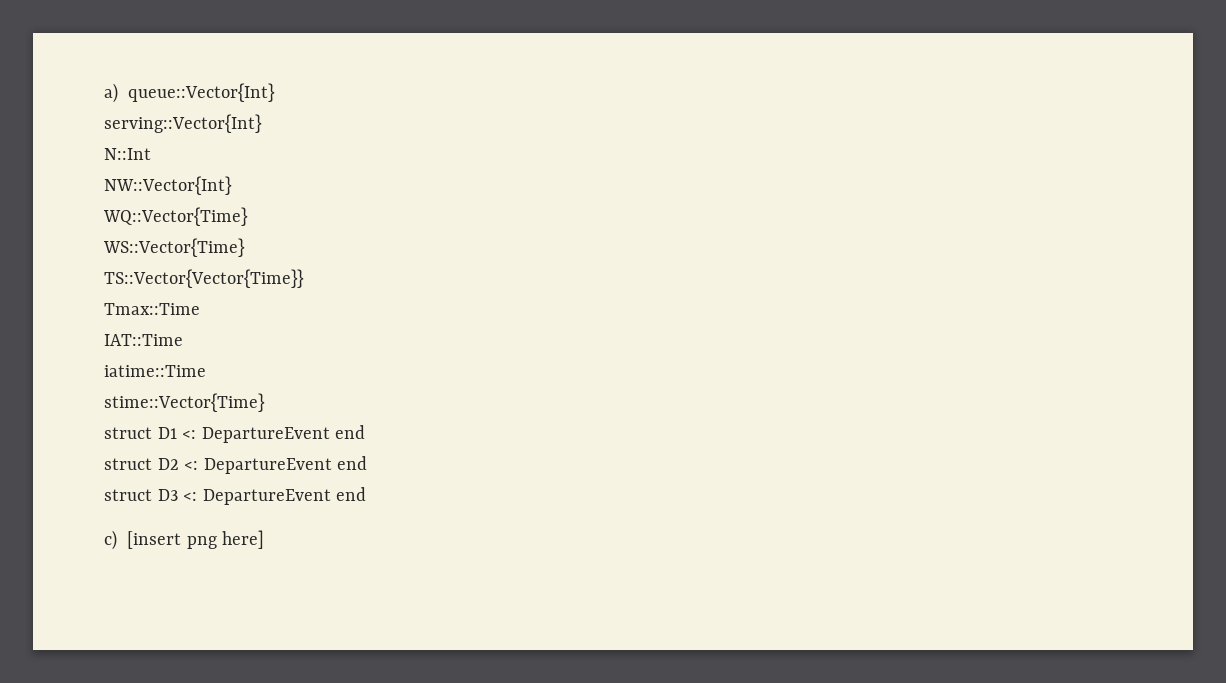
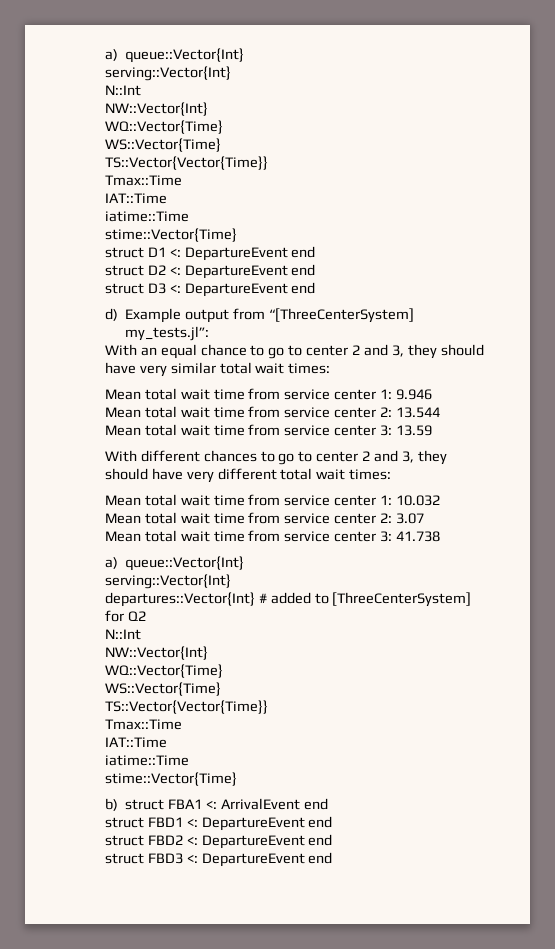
- c) [insert png here]
+ d) Example output from “[ThreeCenterSystem] my_tests.jl”:
+ With an equal chance to go to center 2 and 3, they should have very similar total wait times:
+ Mean total wait time from service center 1: 9.946
+ Mean total wait time from service center 2: 13.544
+ Mean total wait time from service center 3: 13.59
+ With different chances to go to center 2 and 3, they should have very different total wait times:
+ Mean total wait time from service center 1: 10.032
+ Mean total wait time from service center 2: 3.07
+ Mean total wait time from service center 3: 41.738
+ a) queue::Vector{Int}
+ serving::Vector{Int}
+ departures::Vector{Int} # added to [ThreeCenterSystem] for Q2
+ N::Int
+ NW::Vector{Int}
+ WQ::Vector{Time}
+ WS::Vector{Time}
+ TS::Vector{Vector{Time}}
+ Tmax::Time
+ IAT::Time
+ iatime::Time
+ stime::Vector{Time}
+ b) struct FBA1 <: ArrivalEvent end
+ struct FBD1 <: DepartureEvent end
+ struct FBD2 <: DepartureEvent end
+ struct FBD3 <: DepartureEvent end

